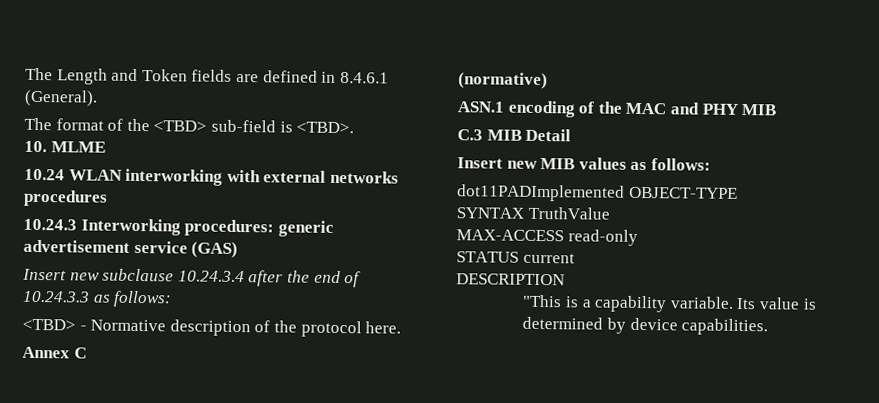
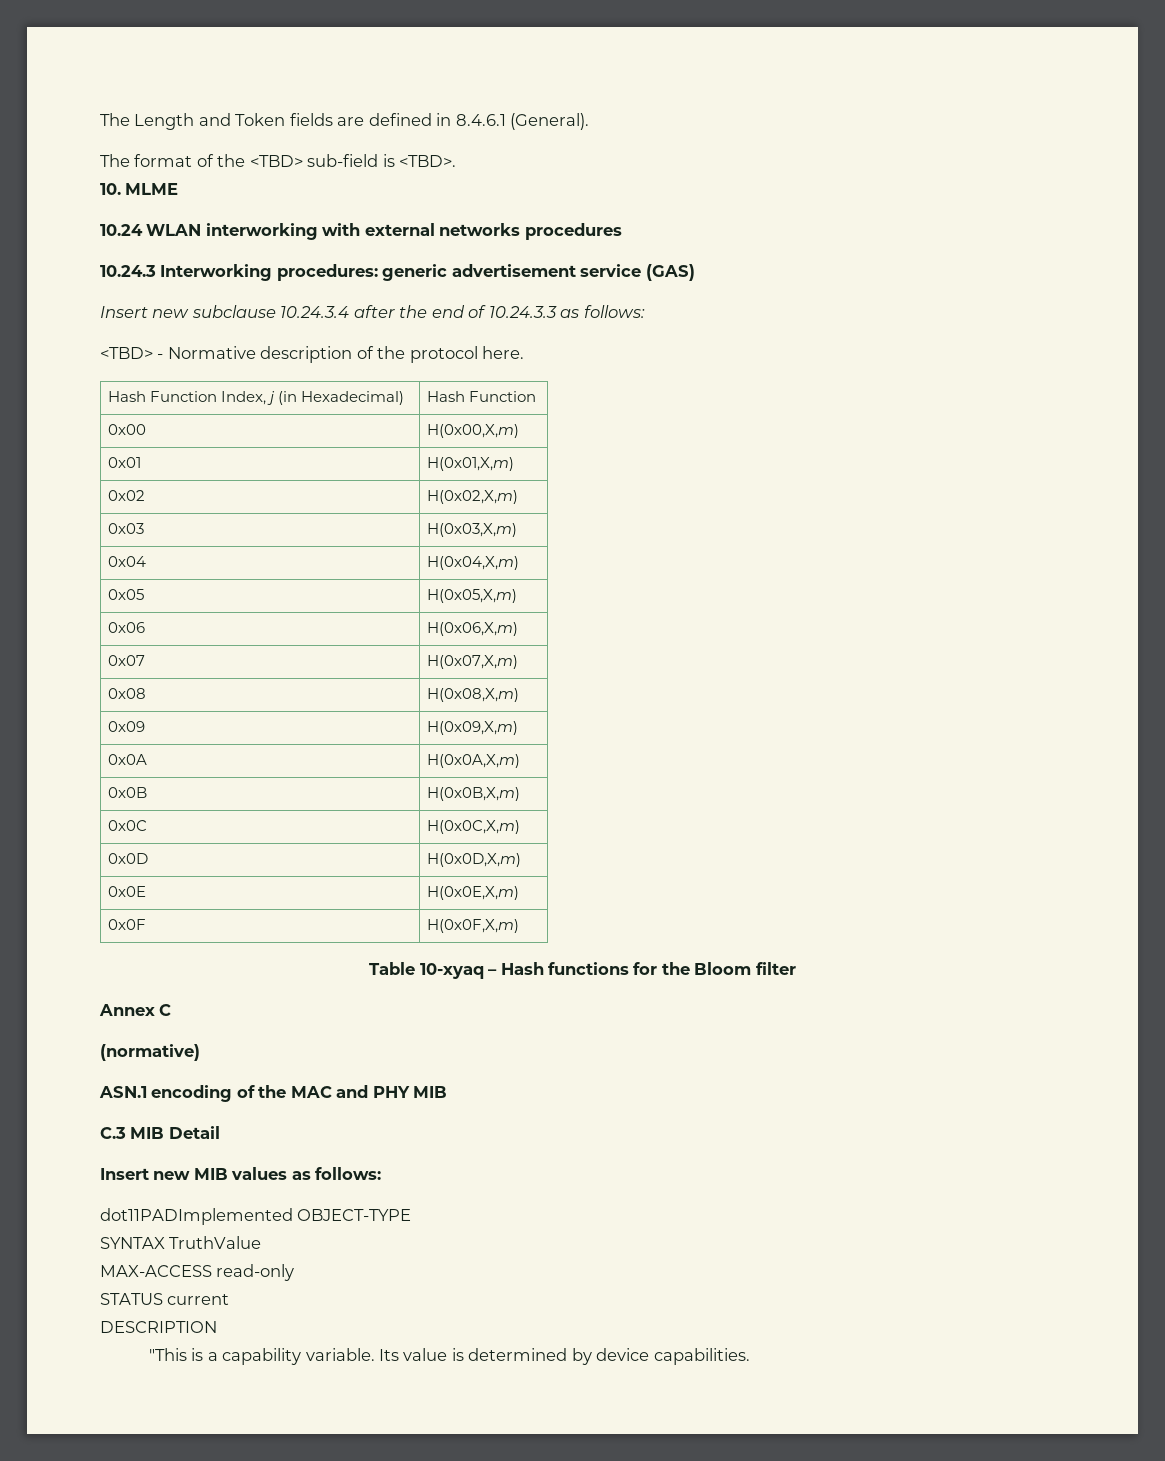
+ Hash Function Index, j (in Hexadecimal) | Hash Function
+ 0x00 | H(0x00,X,m)
+ 0x01 | H(0x01,X,m)
+ 0x02 | H(0x02,X,m)
+ 0x03 | H(0x03,X,m)
+ 0x04 | H(0x04,X,m)
+ 0x05 | H(0x05,X,m)
+ 0x06 | H(0x06,X,m)
+ 0x07 | H(0x07,X,m)
+ 0x08 | H(0x08,X,m)
+ 0x09 | H(0x09,X,m)
+ 0x0A | H(0x0A,X,m)
+ 0x0B | H(0x0B,X,m)
+ 0x0C | H(0x0C,X,m)
+ 0x0D | H(0x0D,X,m)
+ 0x0E | H(0x0E,X,m)
+ 0x0F | H(0x0F,X,m)
+ Table 10-xyaq – Hash functions for the Bloom filter

